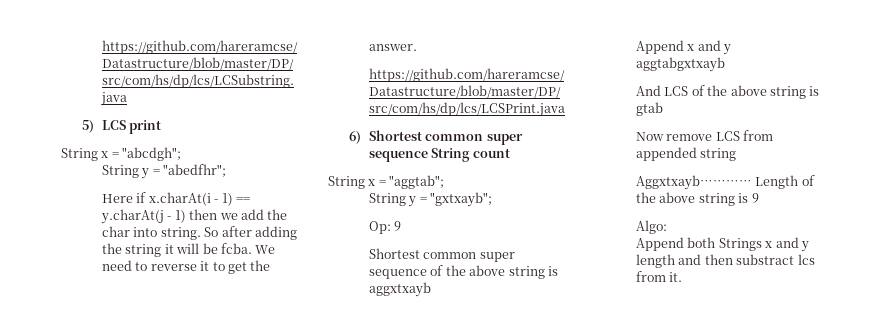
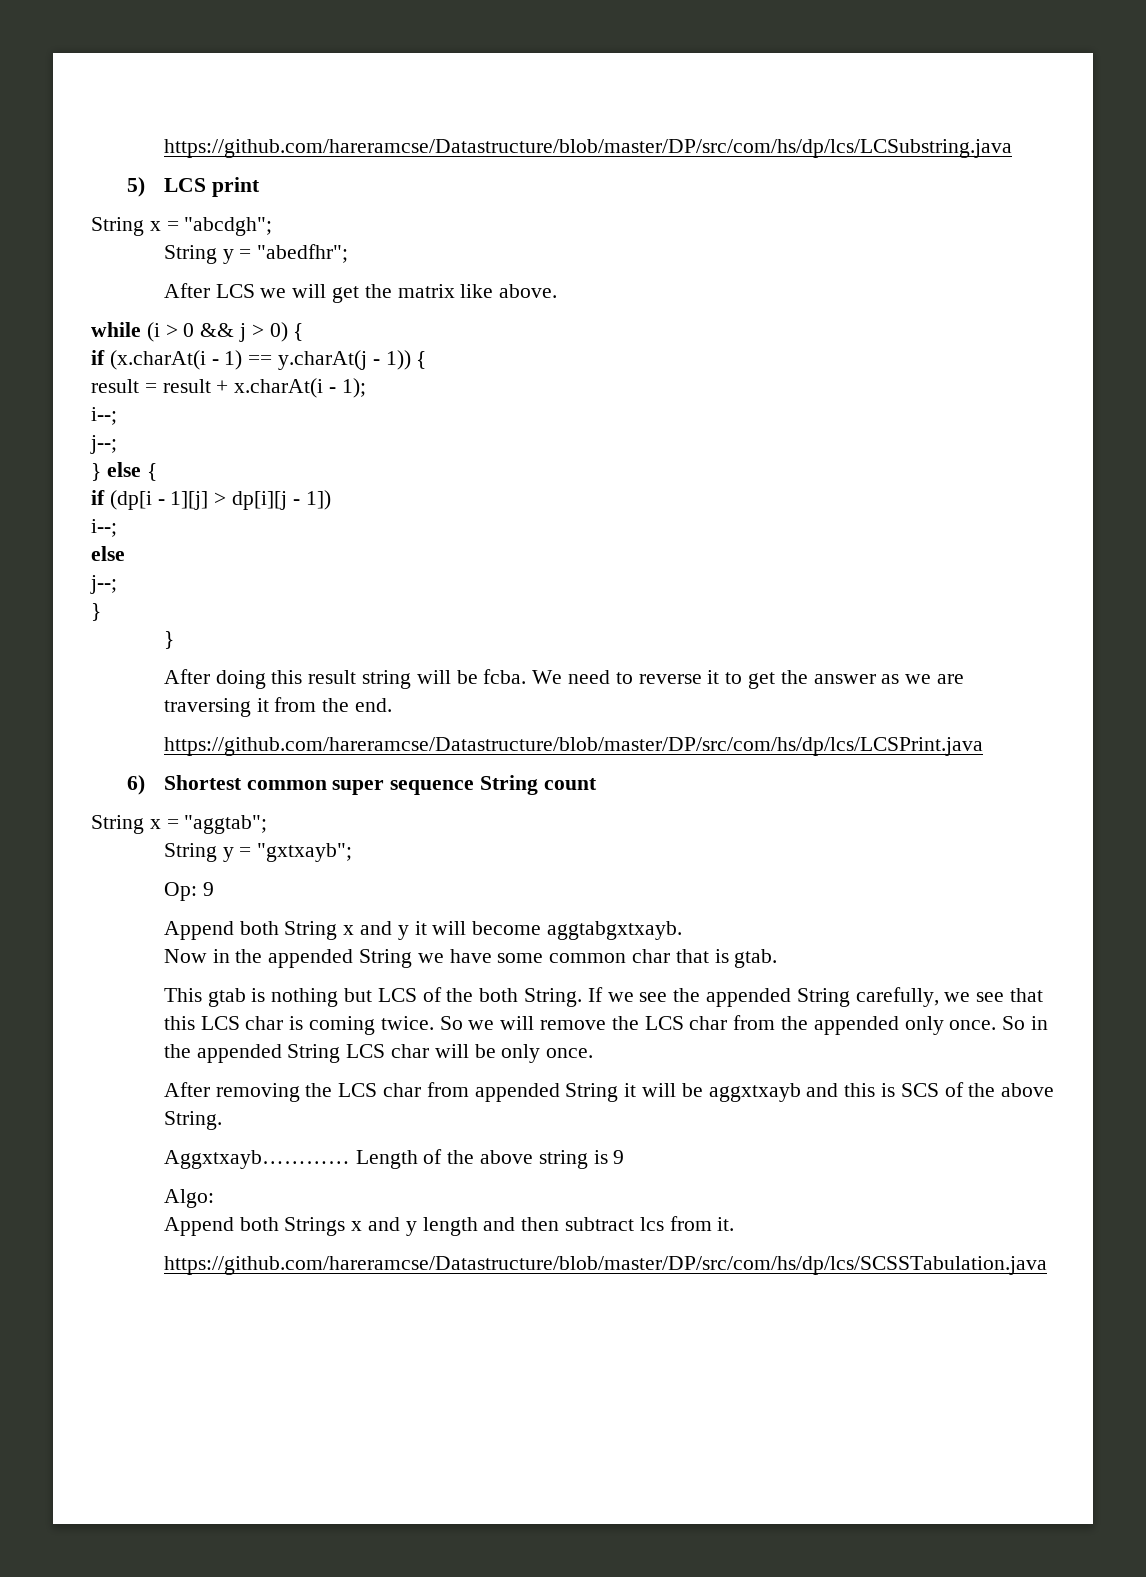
- Here if x.charAt(i - 1) == y.charAt(j - 1) then we add the char into string. So after adding the string it will be fcba.
+ After LCS we will get the matrix like above.
+ while (i > 0 && j > 0) {
+ if (x.charAt(i - 1) == y.charAt(j - 1)) {
+ result = result + x.charAt(i - 1);
+ i--;
+ j--;
+ } else {
+ if (dp[i - 1][j] > dp[i][j - 1])
+ i--;
+ else
+ j--;
+ }
+ }
+ After doing this result string will be fcba.
- We need to reverse it to get the answer.
+ We need to reverse it to get the answer as we are traversing it from the end.
- Shortest common super sequence of the above string is aggxtxayb
- Append x and y
- aggtabgxtxayb
- And LCS of the above string is gtab
- Now remove LCS from appended string
+ Append both String x and y it will become aggtabgxtxayb.
+ Now in the appended String we have some common char that is gtab.
+ This gtab is nothing but LCS of the both String. If we see the appended String carefully, we see that this LCS char is coming twice. So we will remove the LCS char from the appended only once. So in the appended String LCS char will be only once.
+ After removing the LCS char from appended String it will be aggxtxayb and this is SCS of the above String.
- Append both Strings x and y length and then substract lcs from it.
+ Append both Strings x and y length and then subtract lcs from it.
+ https://github.com/hareramcse/Datastructure/blob/master/DP/src/com/hs/dp/lcs/SCSSTabulation.java

